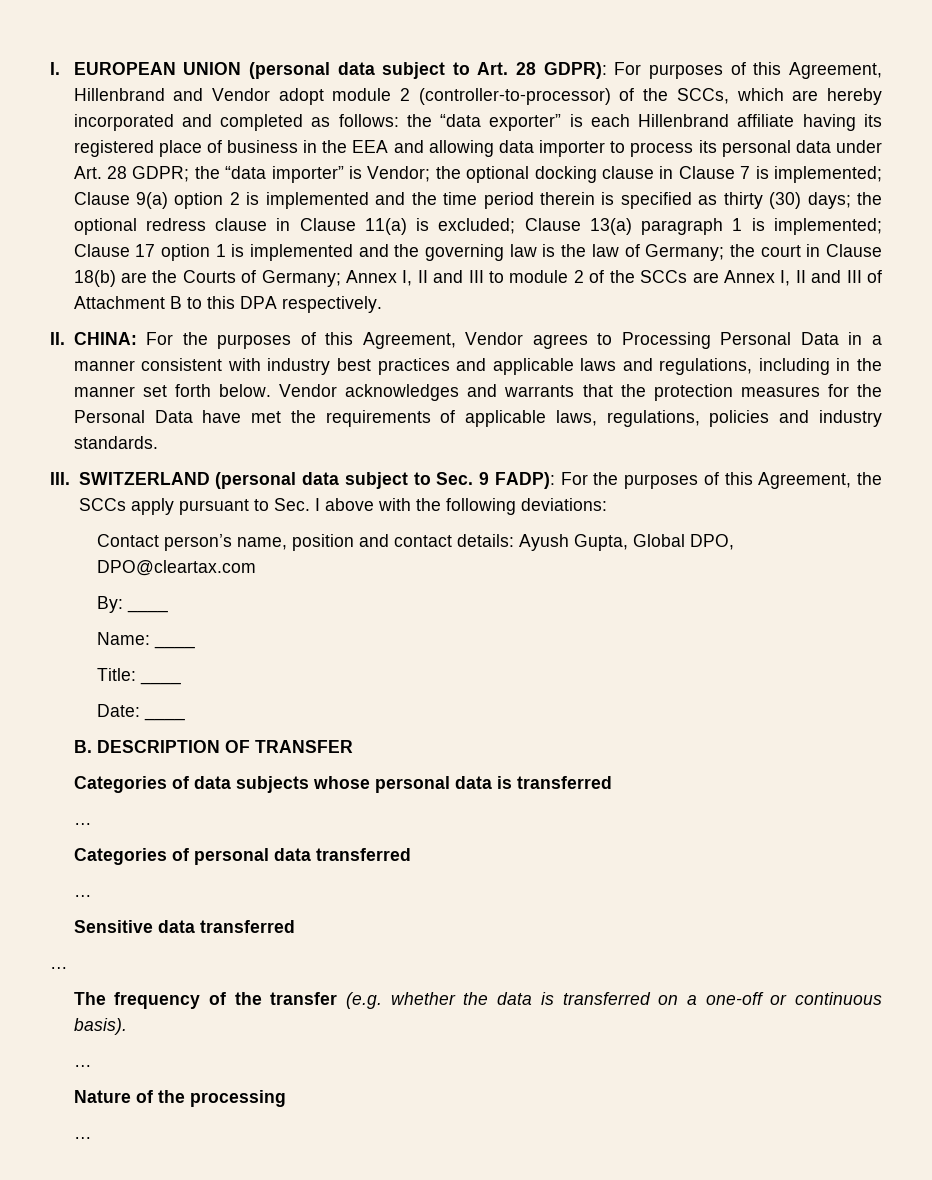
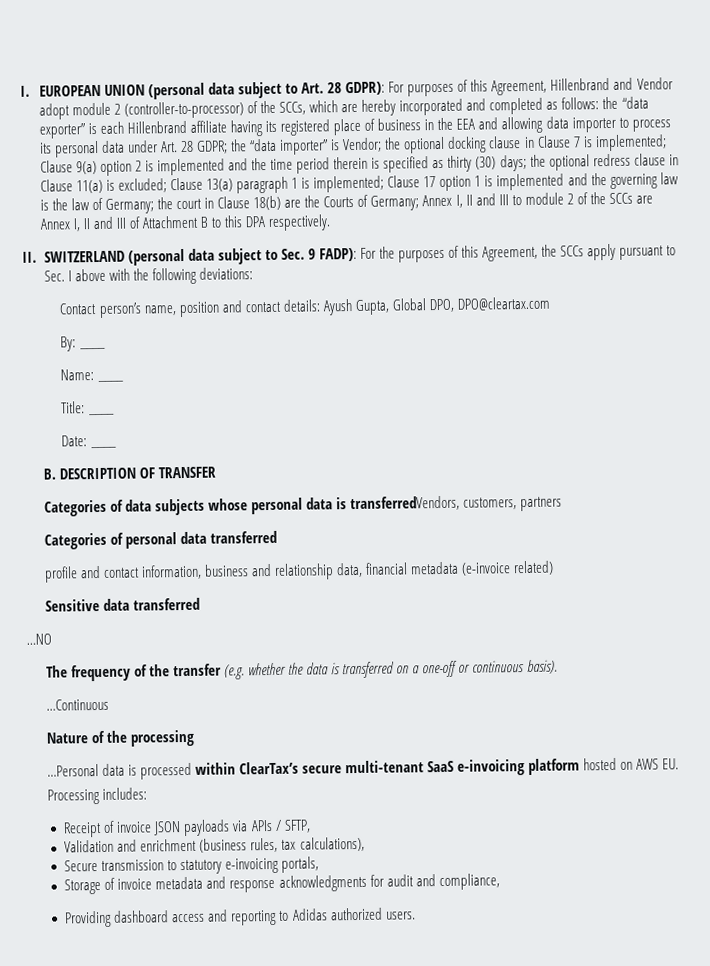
- II. CHINA: For the purposes of this Agreement, Vendor agrees to Processing Personal Data in a manner consistent with industry best practices and applicable laws and regulations, including in the manner set forth below. Vendor acknowledges and warrants that the protection measures for the Personal Data have met the requirements of applicable laws, regulations, policies and industry standards.
- III. SWITZERLAND (personal data subject to Sec. 9 FADP): For the purposes of this Agreement, the SCCs apply pursuant to Sec. I above with the following deviations:
+ II. SWITZERLAND (personal data subject to Sec. 9 FADP): For the purposes of this Agreement, the SCCs apply pursuant to Sec. I above with the following deviations:
- Categories of data subjects whose personal data is transferred
- …
+ Categories of data subjects whose personal data is transferredVendors, customers, partners
  Categories of personal data transferred
- …
+ profile and contact information, business and relationship data, financial metadata (e-invoice related)
  Sensitive data transferred
- …
+ …NO
  The frequency of the transfer (e.g. whether the data is transferred on a one-off or continuous basis).
- …
+ …Continuous
  Nature of the processing
- …
+ …Personal data is processed within ClearTax’s secure multi-tenant SaaS e-invoicing platform hosted on AWS EU.
+ Processing includes:
+ Receipt of invoice JSON payloads via APIs / SFTP,
+ Validation and enrichment (business rules, tax calculations),
+ Secure transmission to statutory e-invoicing portals,
+ Storage of invoice metadata and response acknowledgments for audit and compliance,
+ Providing dashboard access and reporting to Adidas authorized users.

